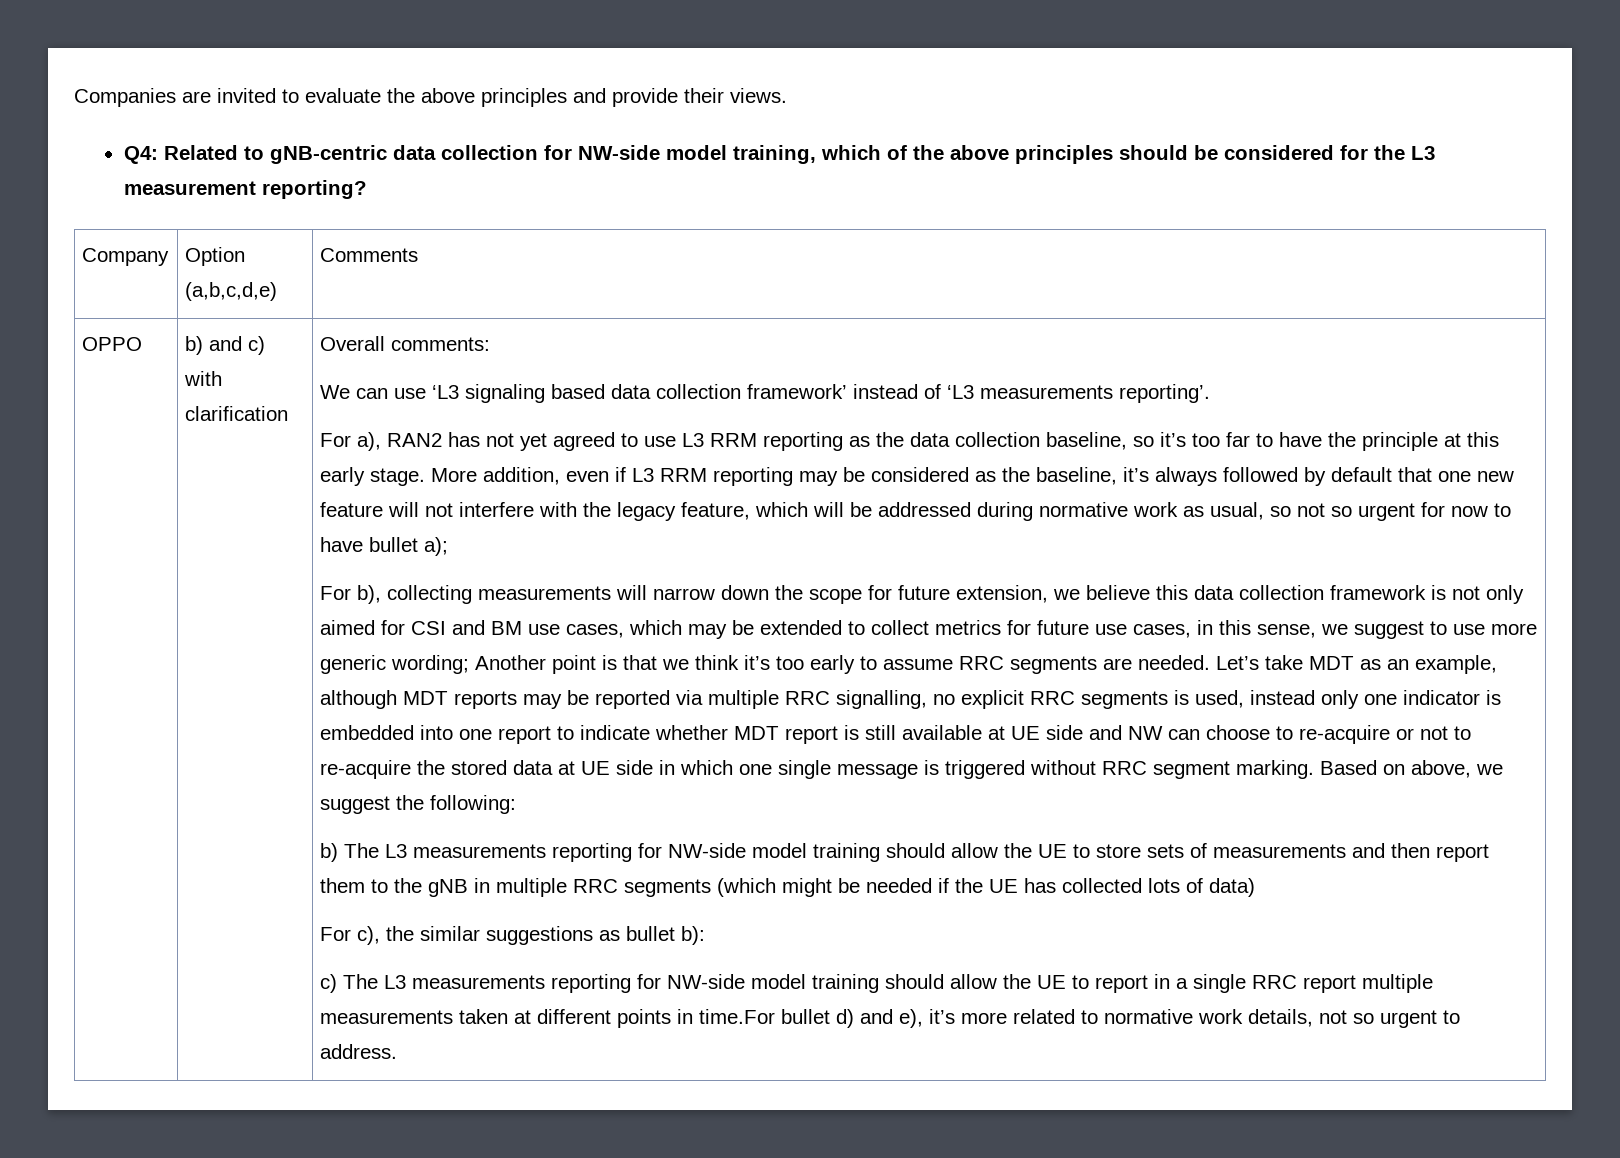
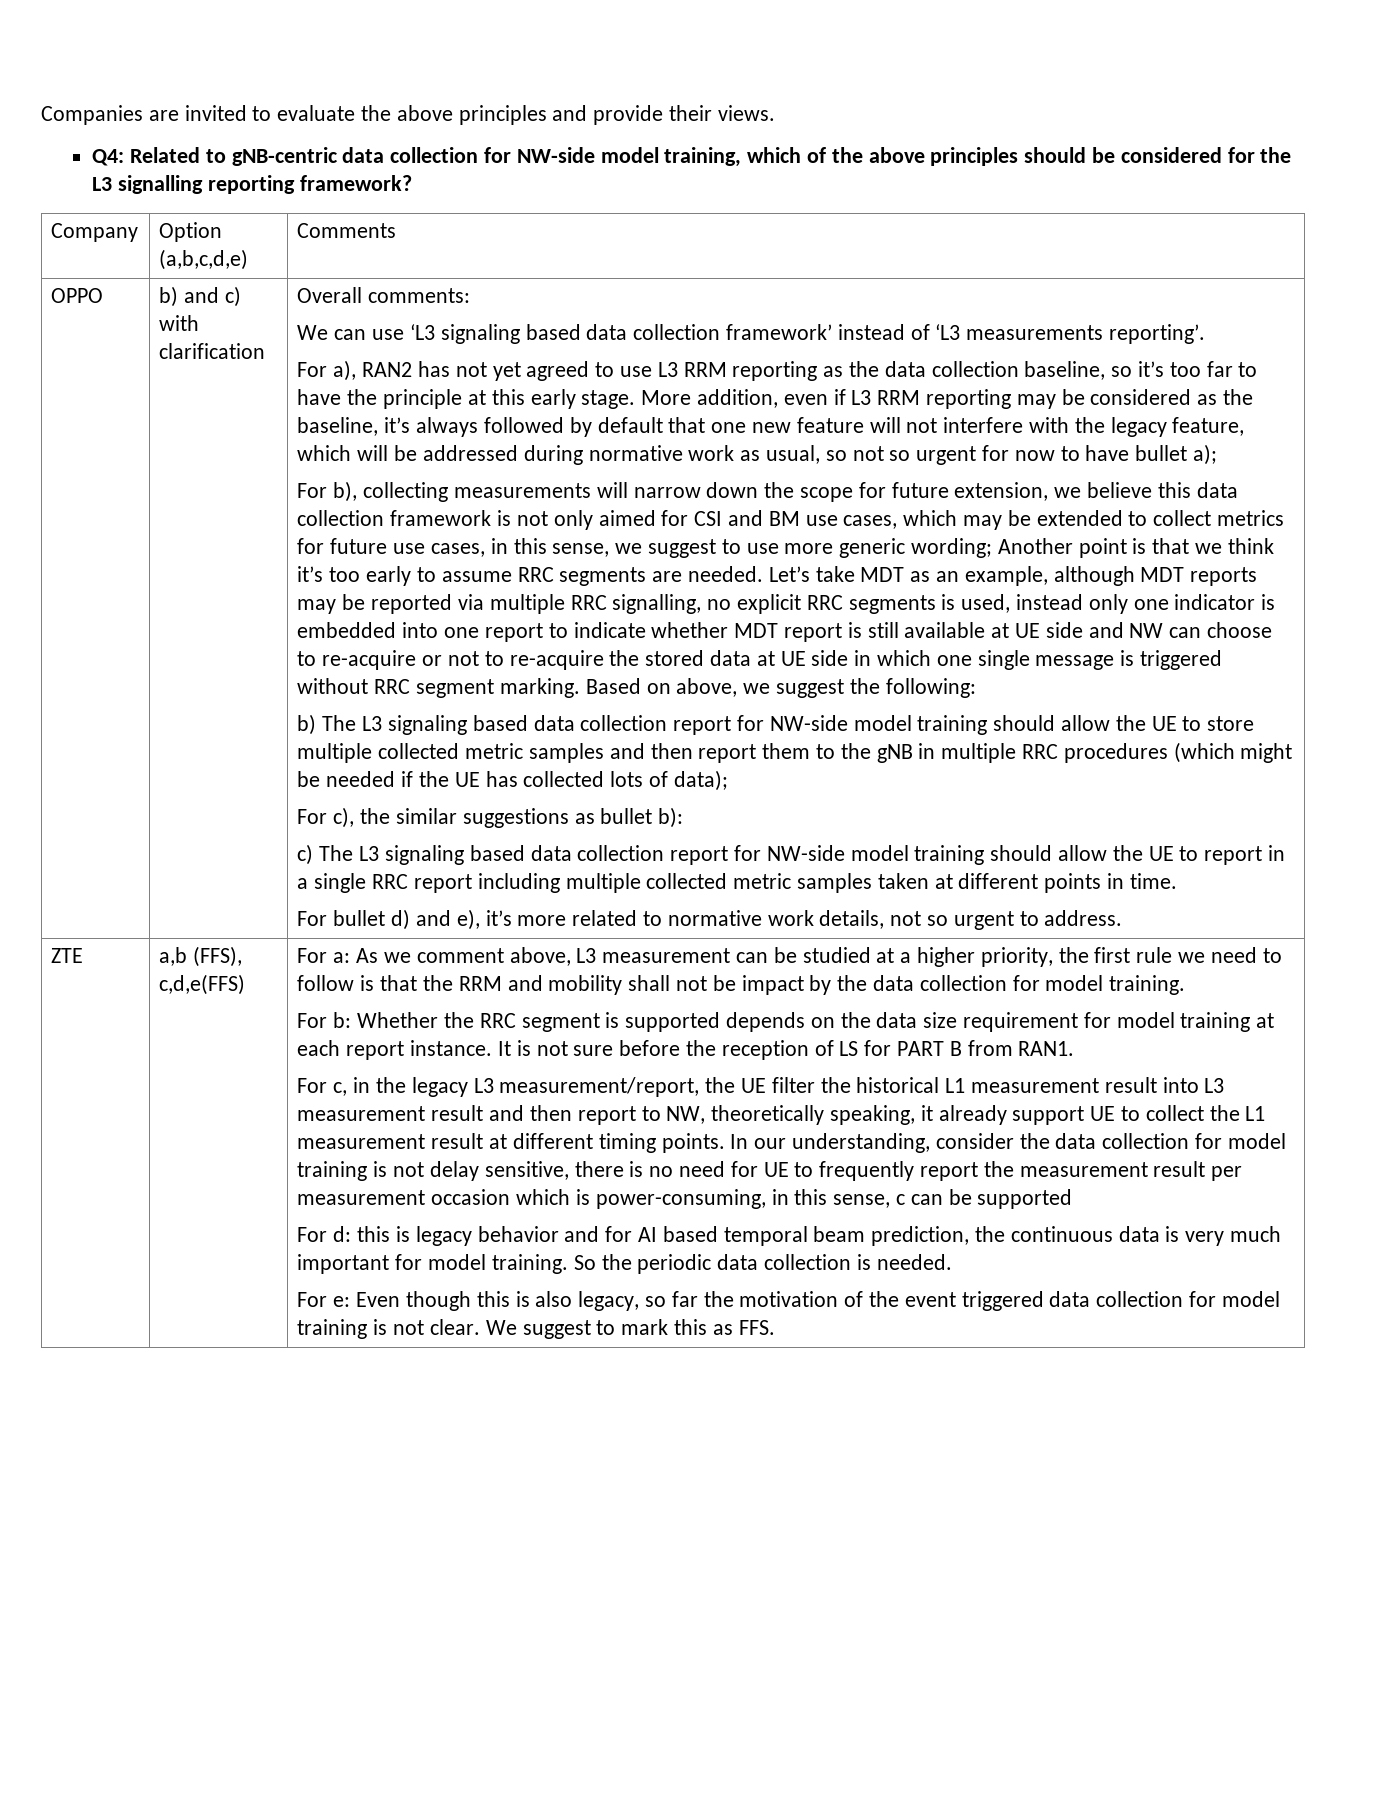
- Q4: Related to gNB-centric data collection for NW-side model training, which of the above principles should be considered for the L3 measurement reporting?
+ Q4: Related to gNB-centric data collection for NW-side model training, which of the above principles should be considered for the L3 signalling reporting framework?
- b) The L3 measurements reporting for NW-side model training should allow the UE to store sets of measurements and then report them to the gNB in multiple RRC segments (which might be needed if the UE has collected lots of data)
+ b) The L3 signaling based data collection report for NW-side model training should allow the UE to store multiple collected metric samples and then report them to the gNB in multiple RRC procedures (which might be needed if the UE has collected lots of data);
- c) The L3 measurements reporting for NW-side model training should allow the UE to report in a single RRC report multiple measurements taken at different points in time.For bullet d) and e), it’s more related to normative work details, not so urgent to address.
+ c) The L3 signaling based data collection report for NW-side model training should allow the UE to report in a single RRC report including multiple collected metric samples taken at different points in time.
+ For bullet d) and e), it’s more related to normative work details, not so urgent to address.
+ ZTE | a,b (FFS), c,d,e(FFS) | For a: As we comment above, L3 measurement can be studied at a higher priority, the first rule we need to follow is that the RRM and mobility shall not be impact by the data collection for model training.
+ For b: Whether the RRC segment is supported depends on the data size requirement for model training at each report instance. It is not sure before the reception of LS for PART B from RAN1.
+ For c, in the legacy L3 measurement/report, the UE filter the historical L1 measurement result into L3 measurement result and then report to NW, theoretically speaking, it already support UE to collect the L1 measurement result at different timing points. In our understanding, consider the data collection for model training is not delay sensitive, there is no need for UE to frequently report the measurement result per measurement occasion which is power-consuming, in this sense, c can be supported
+ For d: this is legacy behavior and for AI based temporal beam prediction, the continuous data is very much important for model training. So the periodic data collection is needed.
+ For e: Even though this is also legacy, so far the motivation of the event triggered data collection for model training is not clear. We suggest to mark this as FFS.

